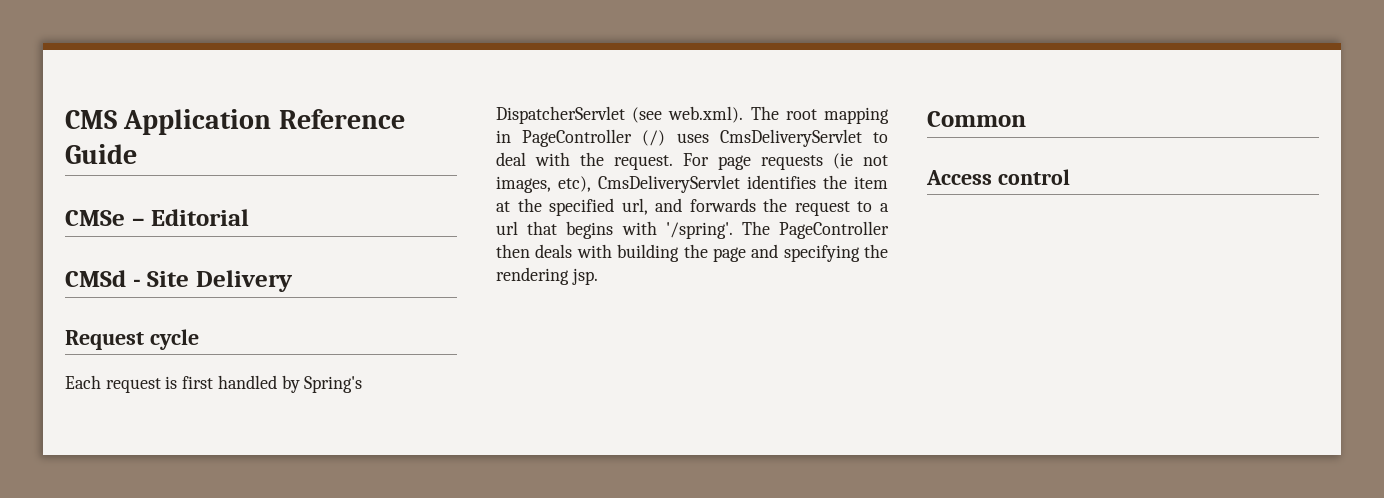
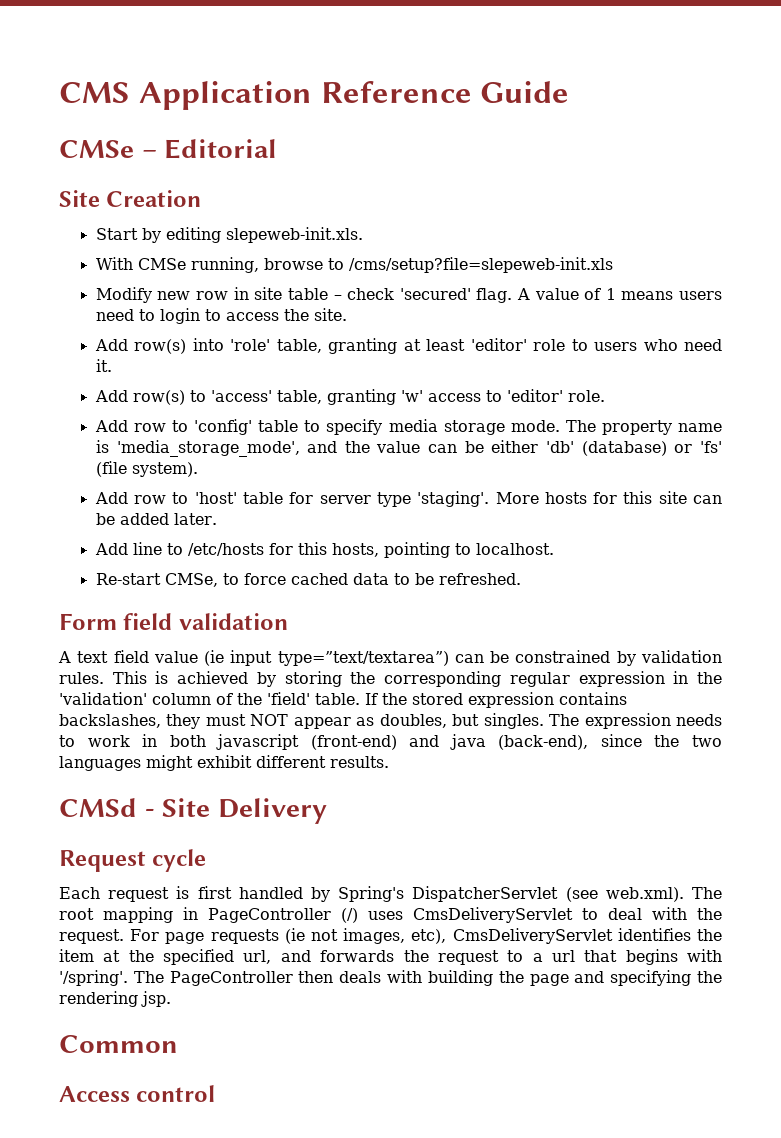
+ Site Creation
+ Start by editing slepeweb-init.xls.
+ With CMSe running, browse to /cms/setup?file=slepeweb-init.xls
+ Modify new row in site table – check 'secured' flag. A value of 1 means users need to login to access the site.
+ Add row(s) into 'role' table, granting at least 'editor' role to users who need it.
+ Add row(s) to 'access' table, granting 'w' access to 'editor' role.
+ Add row to 'config' table to specify media storage mode. The property name is 'media_storage_mode', and the value can be either 'db' (database) or 'fs' (file system).
+ Add row to 'host' table for server type 'staging'. More hosts for this site can be added later.
+ Add line to /etc/hosts for this hosts, pointing to localhost.
+ Re-start CMSe, to force cached data to be refreshed.
+ Form field validation
+ A text field value (ie input type=”text/textarea”) can be constrained by validation rules. This is achieved by storing the corresponding regular expression in the 'validation' column of the 'field' table. If the stored expression contains backslashes, they must NOT appear as doubles, but singles. The expression needs to work in both javascript (front-end) and java (back-end), since the two languages might exhibit different results.

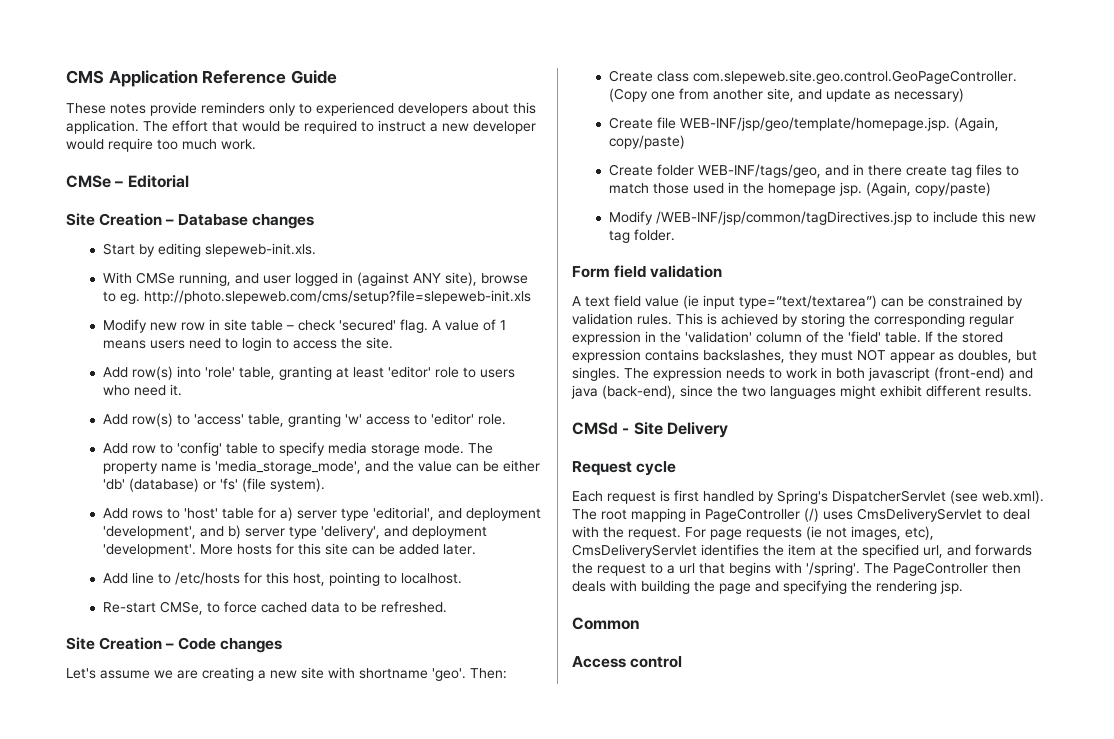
+ These notes provide reminders only to experienced developers about this application. The effort that would be required to instruct a new developer would require too much work.
- Site Creation
+ Site Creation – Database changes
- With CMSe running, browse to /cms/setup?file=slepeweb-init.xls
+ With CMSe running, and user logged in (against ANY site), browse to eg. http://photo.slepeweb.com/cms/setup?file=slepeweb-init.xls
- Add row to 'host' table for server type 'staging'.
+ Add rows to 'host' table for a) server type 'editorial', and deployment 'development', and b) server type 'delivery', and deployment 'development'.
- Add line to /etc/hosts for this hosts, pointing to localhost.
+ Add line to /etc/hosts for this host, pointing to localhost.
+ Site Creation – Code changes
+ Let's assume we are creating a new site with shortname 'geo'. Then:
+ Create class com.slepeweb.site.geo.control.GeoPageController. (Copy one from another site, and update as necessary)
+ Create file WEB-INF/jsp/geo/template/homepage.jsp. (Again, copy/paste)
+ Create folder WEB-INF/tags/geo, and in there create tag files to match those used in the homepage jsp. (Again, copy/paste)
+ Modify /WEB-INF/jsp/common/tagDirectives.jsp to include this new tag folder.

